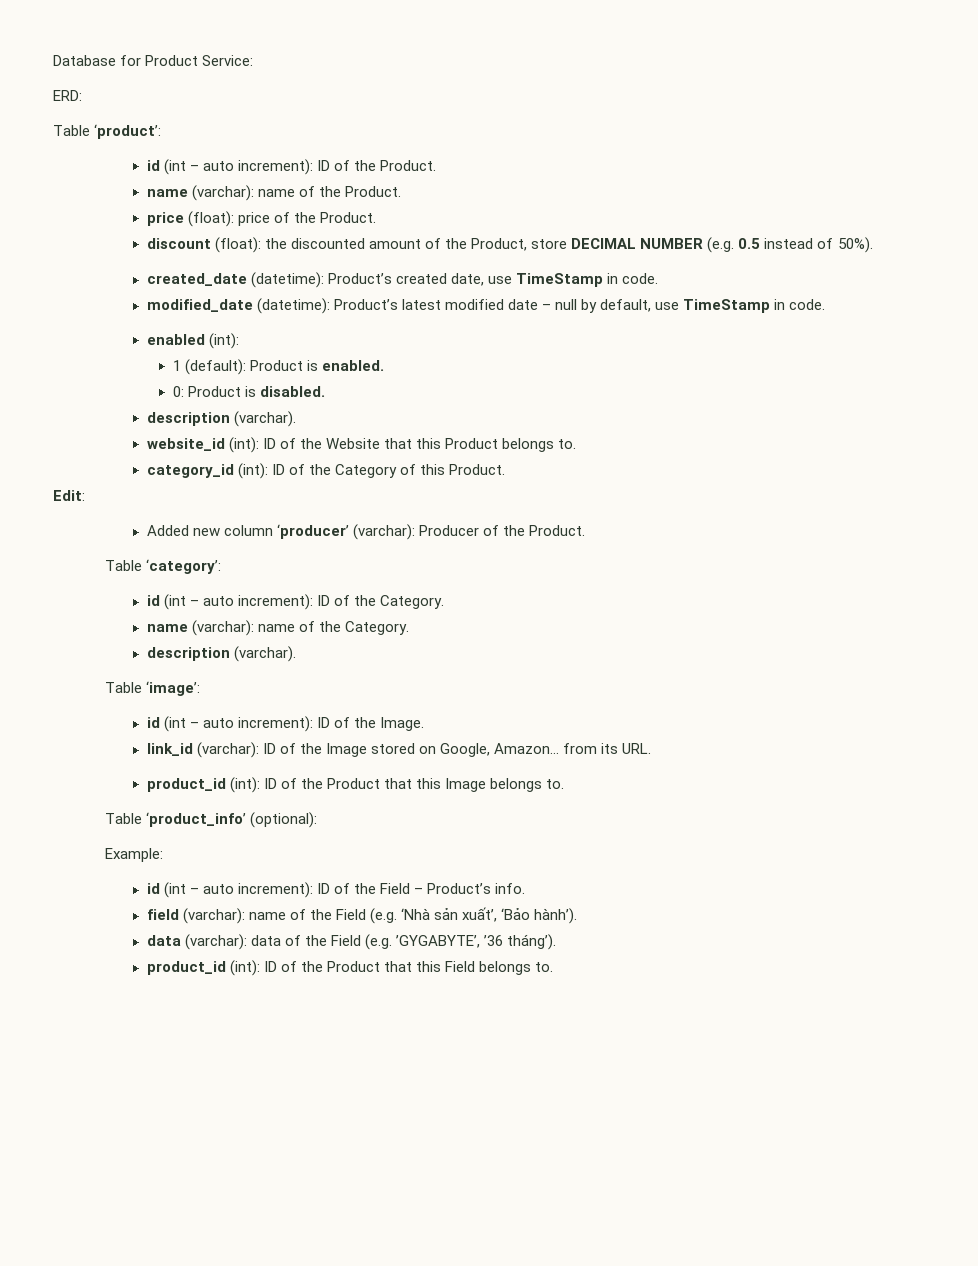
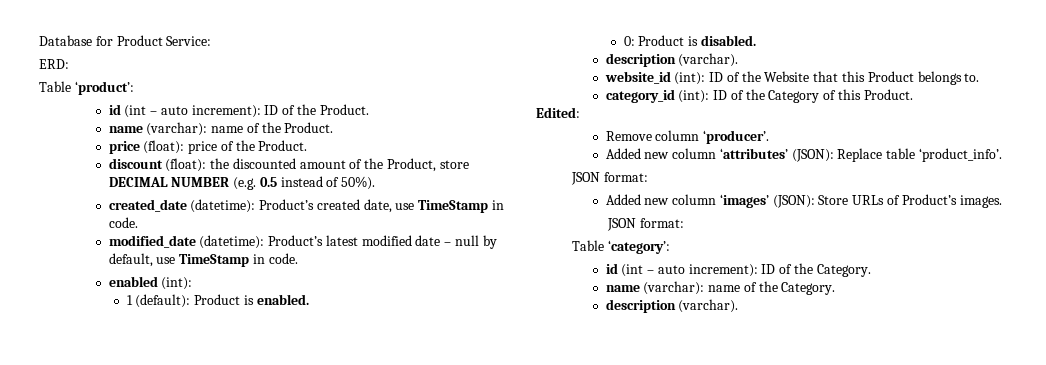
- Edit:
- Added new column ‘producer’ (varchar): Producer of the Product.
+ Edited:
+ Remove column ‘producer’.
+ Added new column ‘attributes’ (JSON): Replace table ‘product_info’.
+ JSON format:
+ Added new column ‘images’ (JSON): Store URLs of Product’s images.
+ JSON format:
- Table ‘image’:
- id (int – auto increment): ID of the Image.
- link_id (varchar): ID of the Image stored on Google, Amazon… from its URL.
- product_id (int): ID of the Product that this Image belongs to.
- Table ‘product_info’ (optional):
- Example:
- id (int – auto increment): ID of the Field – Product’s info.
- field (varchar): name of the Field (e.g. ‘Nhà sản xuất’, ‘Bảo hành’).
- data (varchar): data of the Field (e.g. ’GYGABYTE’, ’36 tháng’).
- product_id (int): ID of the Product that this Field belongs to.

